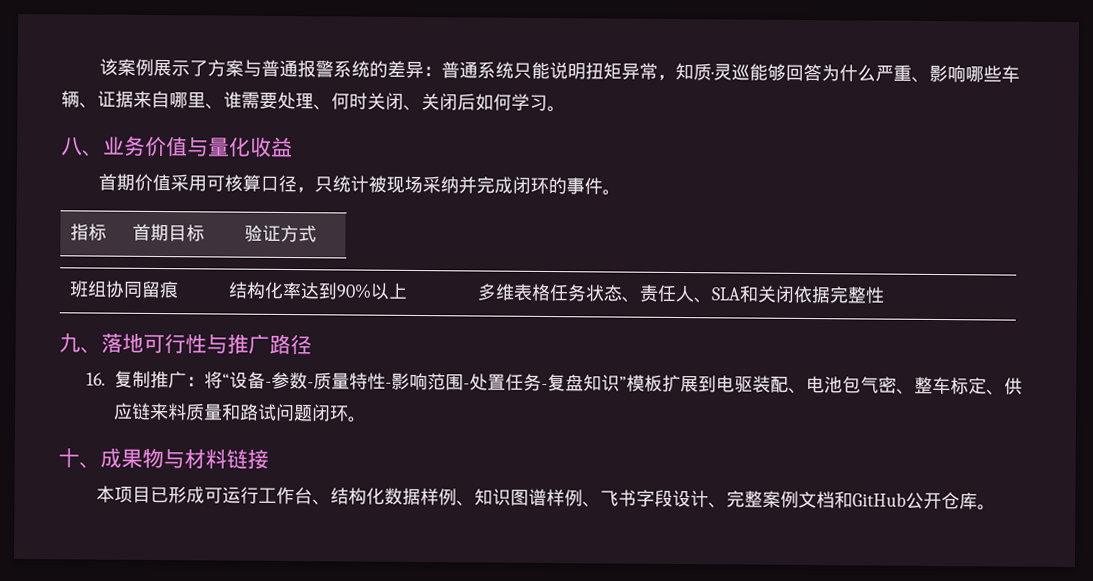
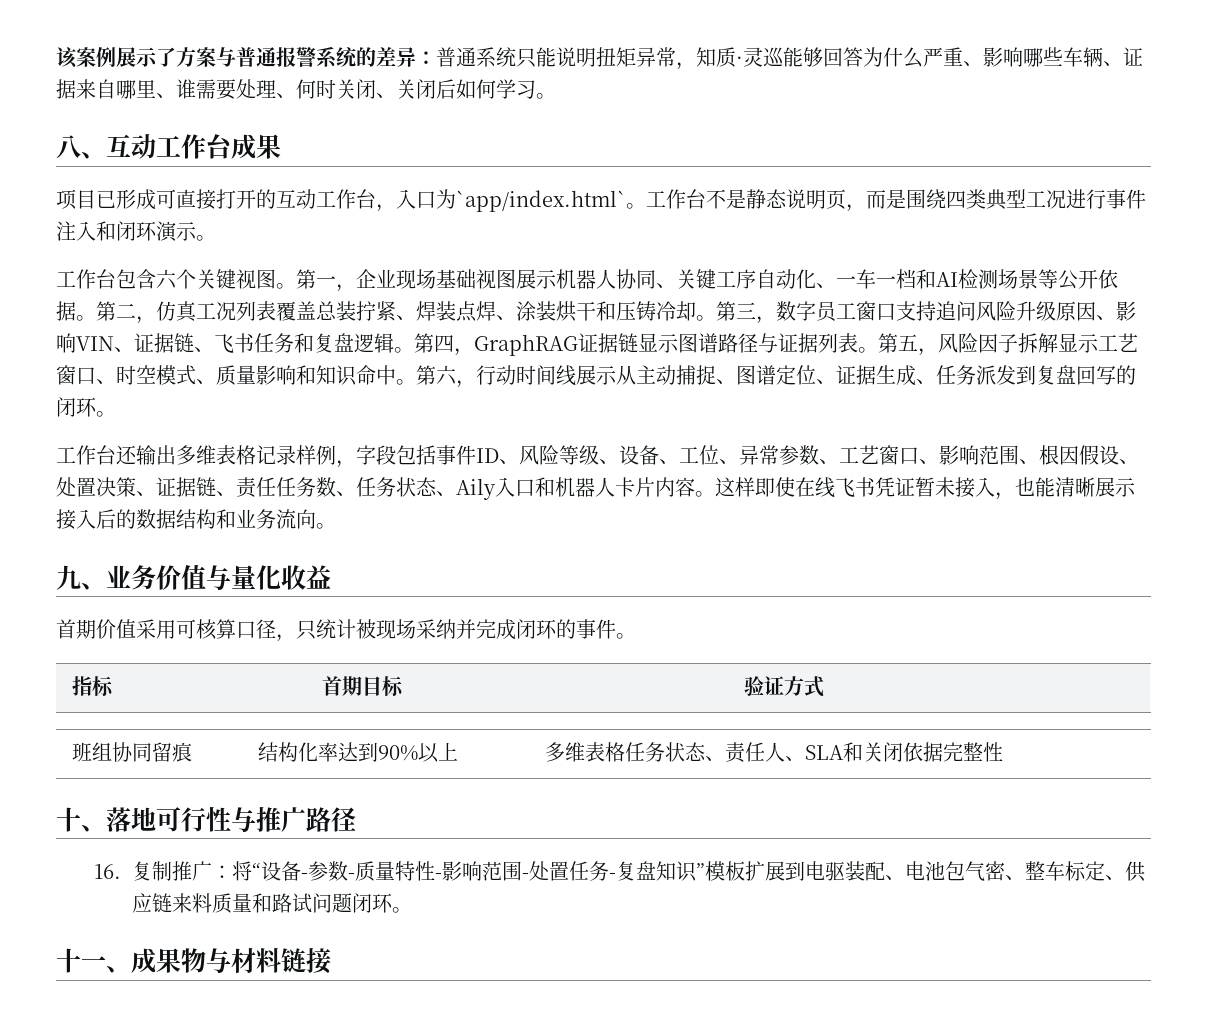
- 八、业务价值与量化收益
+ 八、互动工作台成果
+ 项目已形成可直接打开的互动工作台，入口为`app/index.html`。工作台不是静态说明页，而是围绕四类典型工况进行事件注入和闭环演示。
+ 工作台包含六个关键视图。第一，企业现场基础视图展示机器人协同、关键工序自动化、一车一档和AI检测场景等公开依据。第二，仿真工况列表覆盖总装拧紧、焊装点焊、涂装烘干和压铸冷却。第三，数字员工窗口支持追问风险升级原因、影响VIN、证据链、飞书任务和复盘逻辑。第四，GraphRAG证据链显示图谱路径与证据列表。第五，风险因子拆解显示工艺窗口、时空模式、质量影响和知识命中。第六，行动时间线展示从主动捕捉、图谱定位、证据生成、任务派发到复盘回写的闭环。
+ 工作台还输出多维表格记录样例，字段包括事件ID、风险等级、设备、工位、异常参数、工艺窗口、影响范围、根因假设、处置决策、证据链、责任任务数、任务状态、Aily入口和机器人卡片内容。这样即使在线飞书凭证暂未接入，也能清晰展示接入后的数据结构和业务流向。
+ 九、业务价值与量化收益
- 九、落地可行性与推广路径
+ 十、落地可行性与推广路径
- 十、成果物与材料链接
+ 十一、成果物与材料链接
- 本项目已形成可运行工作台、结构化数据样例、知识图谱样例、飞书字段设计、完整案例文档和GitHub公开仓库。

